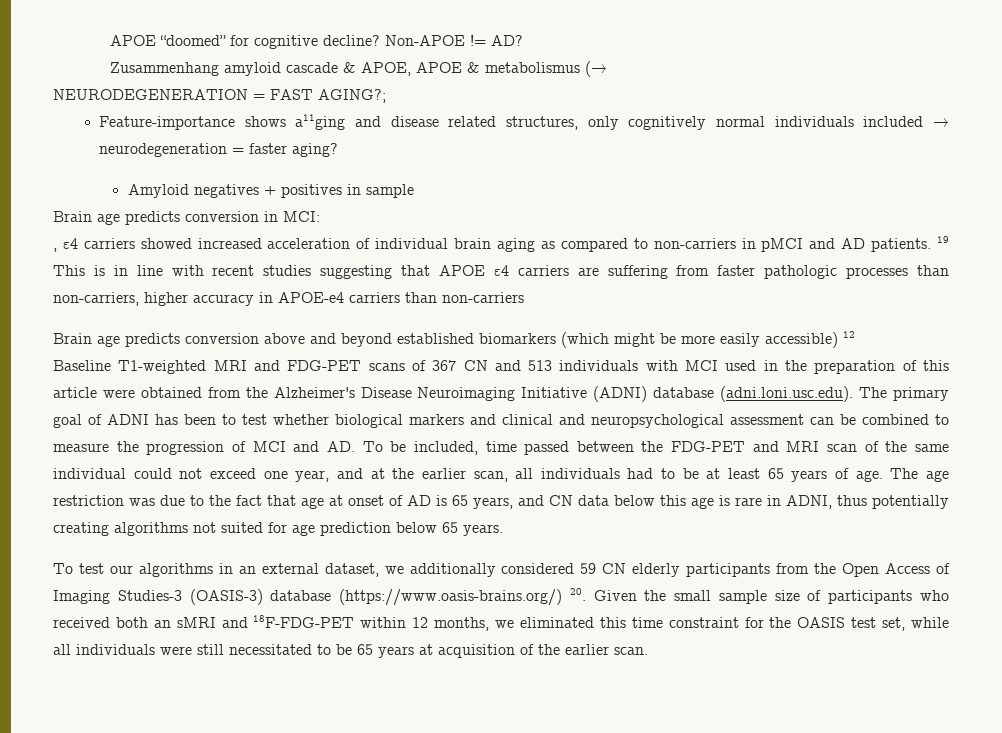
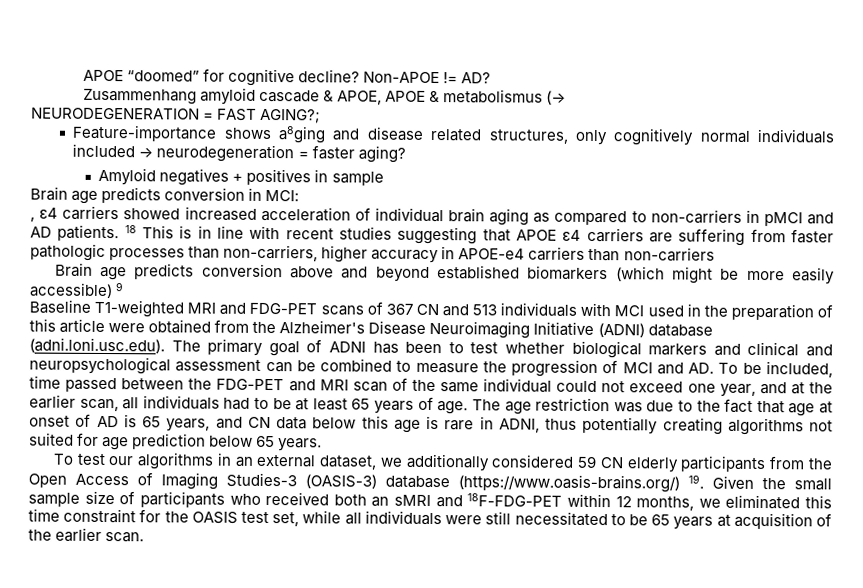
- Feature-importance shows a11ging and disease related structures, only cognitively normal individuals included → neurodegeneration = faster aging?
+ Feature-importance shows a8ging and disease related structures, only cognitively normal individuals included → neurodegeneration = faster aging?
- 19 This is in line with recent studies suggesting that APOE ε4 carriers are suffering from faster pathologic processes than non-carriers, higher accuracy in APOE-e4 carriers than non-carriers
+ 18 This is in line with recent studies suggesting that APOE ε4 carriers are suffering from faster pathologic processes than non-carriers, higher accuracy in APOE-e4 carriers than non-carriers
- Brain age predicts conversion above and beyond established biomarkers (which might be more easily accessible) 12
+ Brain age predicts conversion above and beyond established biomarkers (which might be more easily accessible) 9
- To test our algorithms in an external dataset, we additionally considered 59 CN elderly participants from the Open Access of Imaging Studies-3 (OASIS-3) database (https://www.oasis-brains.org/) 20. Given the small sample size of participants who received both an sMRI and 18F-FDG-PET within 12 months, we eliminated this time constraint for the OASIS test set, while all individuals were still necessitated to be 65 years at acquisition of the earlier scan.
+ To test our algorithms in an external dataset, we additionally considered 59 CN elderly participants from the Open Access of Imaging Studies-3 (OASIS-3) database (https://www.oasis-brains.org/) 19. Given the small sample size of participants who received both an sMRI and 18F-FDG-PET within 12 months, we eliminated this time constraint for the OASIS test set, while all individuals were still necessitated to be 65 years at acquisition of the earlier scan.

